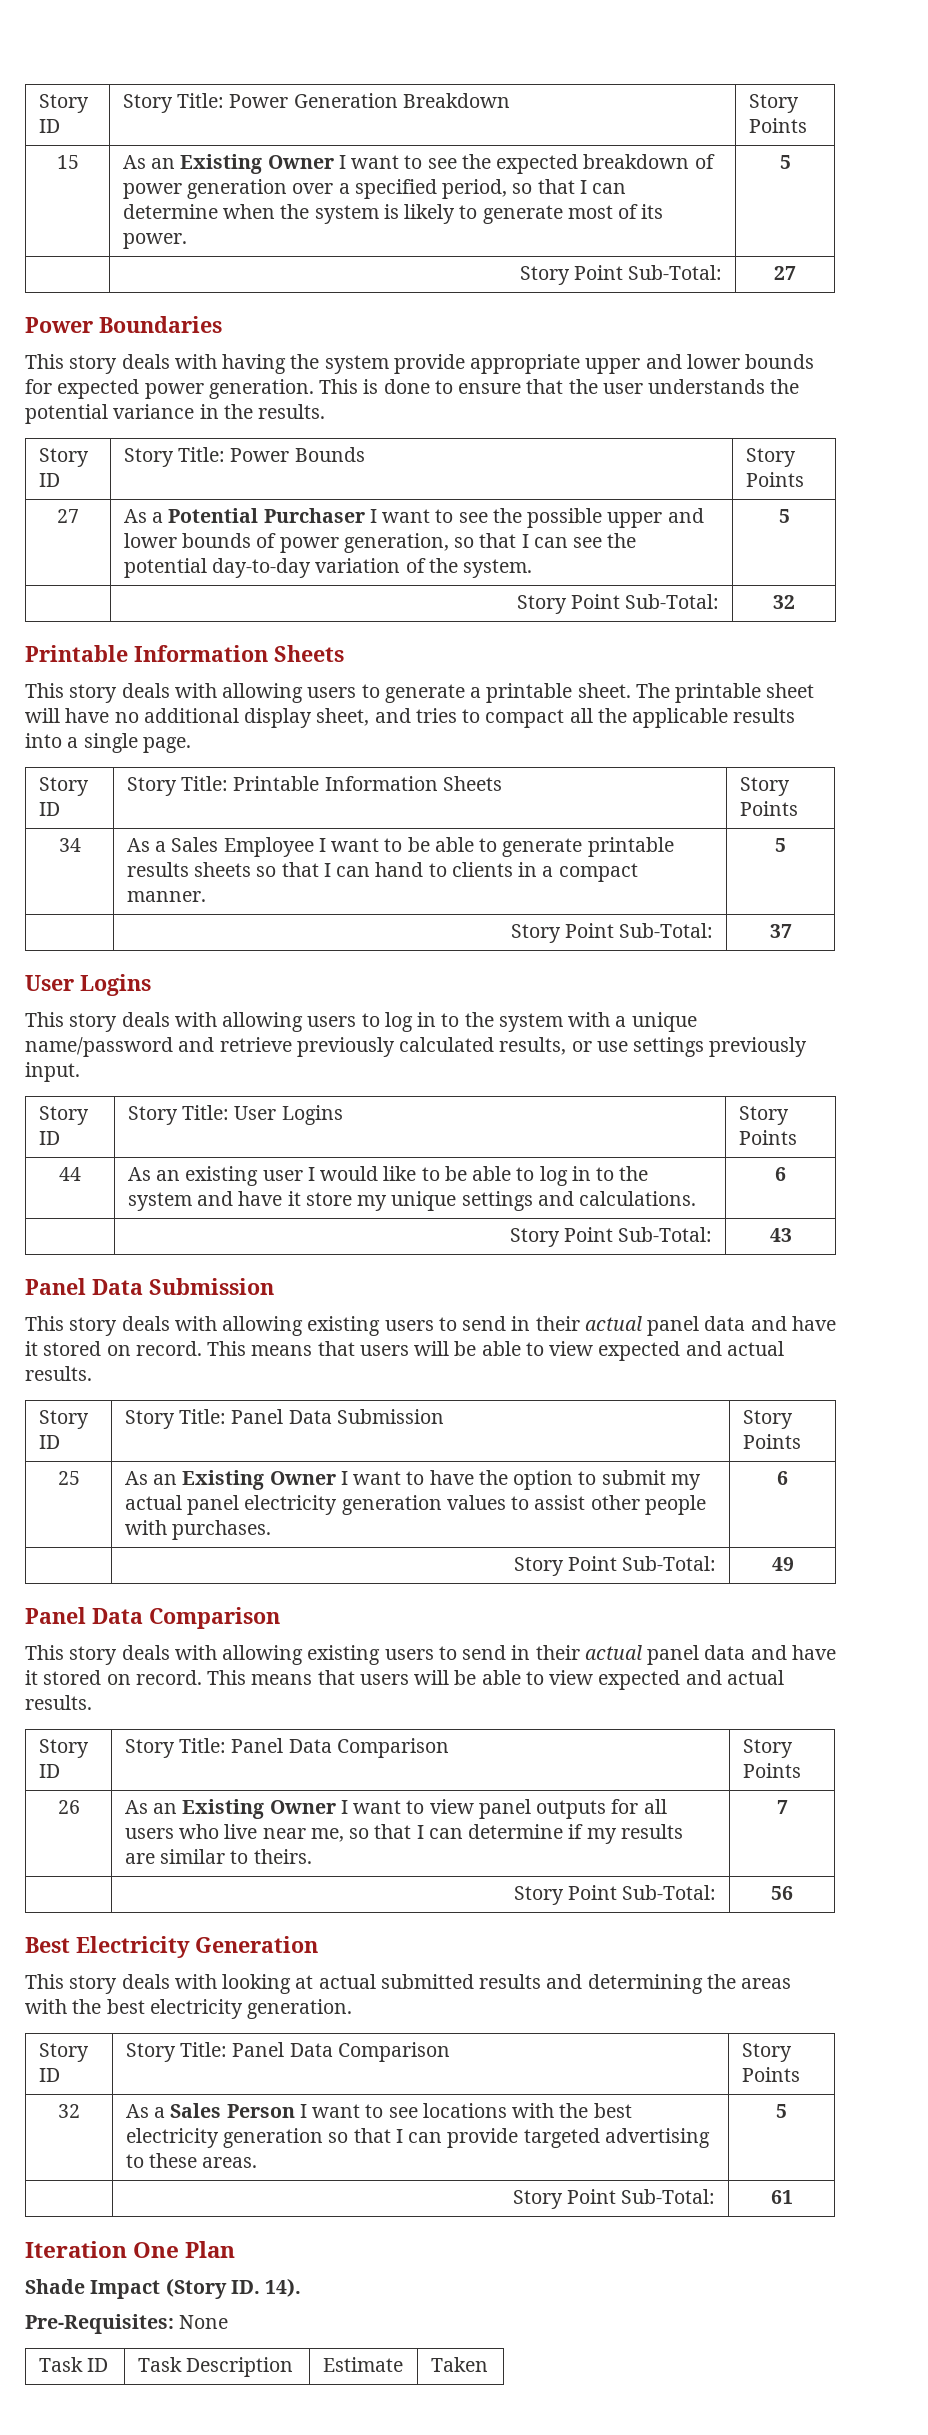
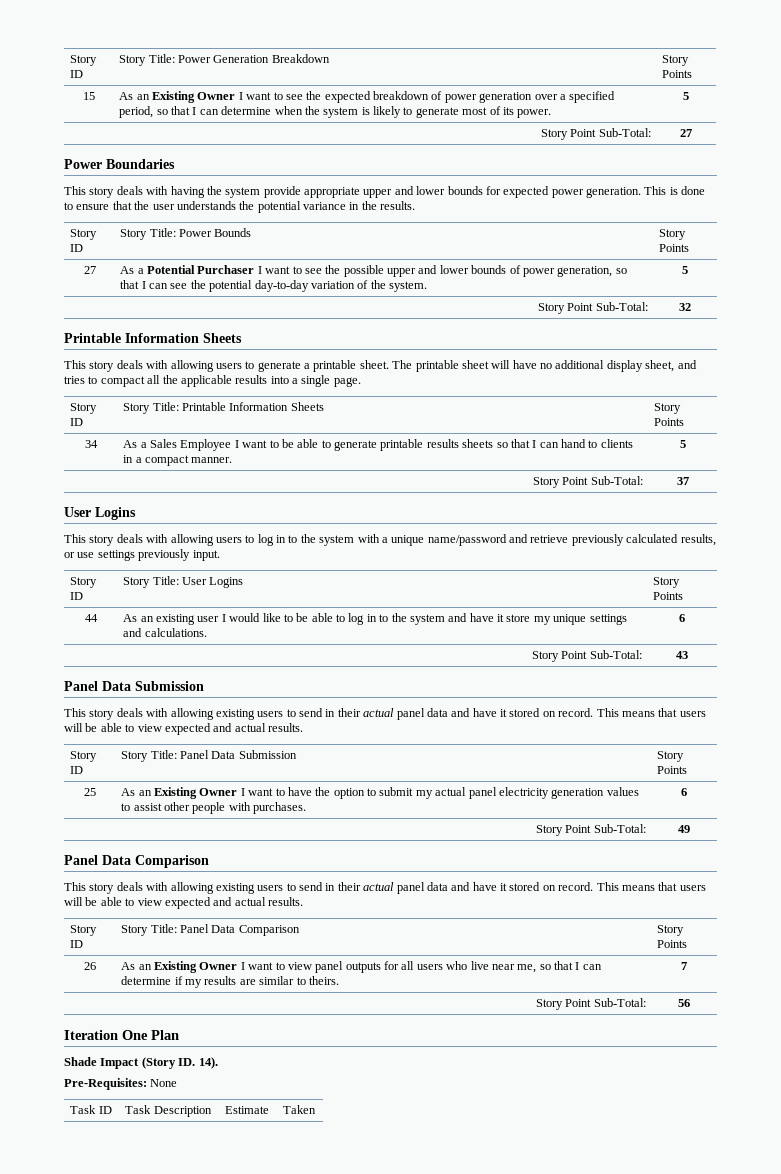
- Best Electricity Generation
- This story deals with looking at actual submitted results and determining the areas with the best electricity generation.
- Story ID | Story Title: Panel Data Comparison | Story Points
- 32 | As a Sales Person I want to see locations with the best electricity generation so that I can provide targeted advertising to these areas. | 5
- | Story Point Sub-Total: | 61

